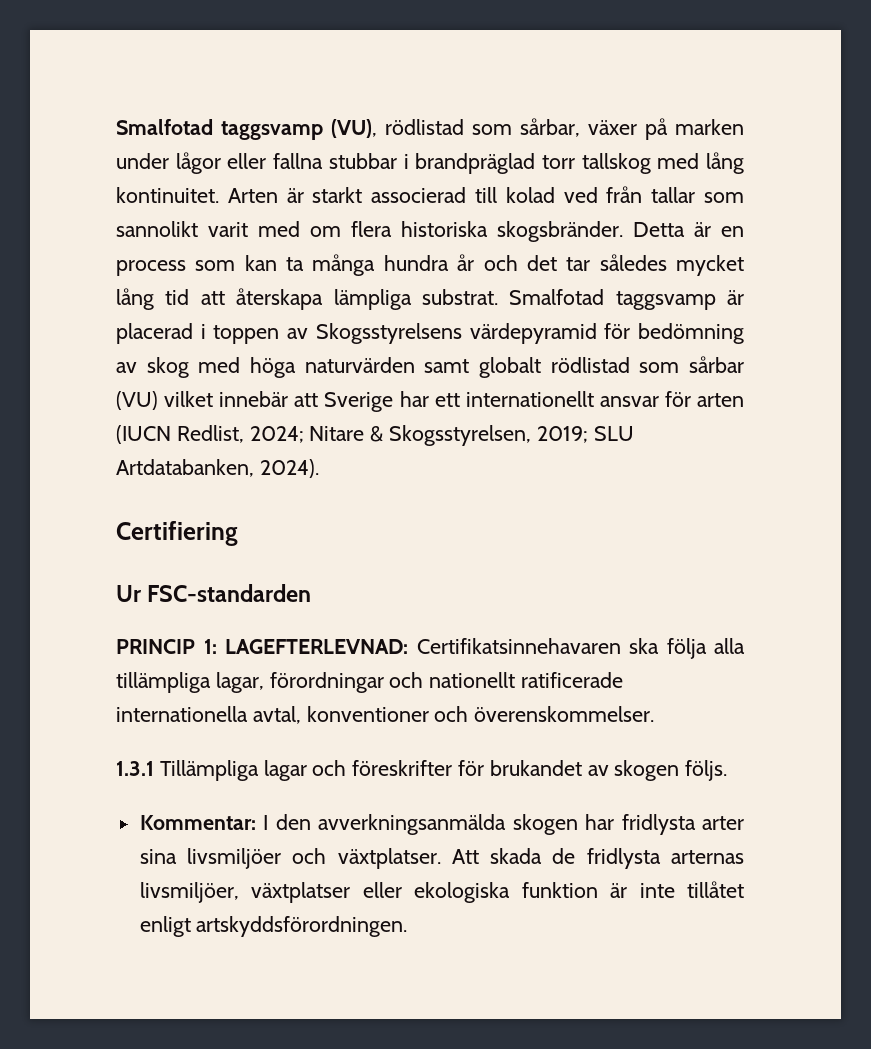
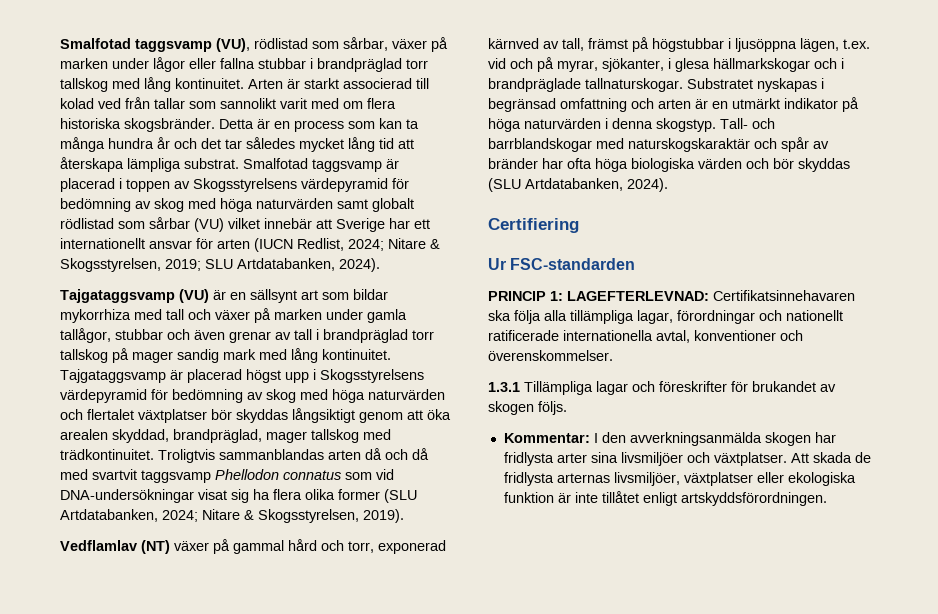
+ Tajgataggsvamp (VU) är en sällsynt art som bildar mykorrhiza med tall och växer på marken under gamla tallågor, stubbar och även grenar av tall i brandpräglad torr tallskog på mager sandig mark med lång kontinuitet. Tajgataggsvamp är placerad högst upp i Skogsstyrelsens värdepyramid för bedömning av skog med höga naturvärden och flertalet växtplatser bör skyddas långsiktigt genom att öka arealen skyddad, brandpräglad, mager tallskog med trädkontinuitet. Troligtvis sammanblandas arten då och då med svartvit taggsvamp Phellodon connatus som vid DNA-undersökningar visat sig ha flera olika former (SLU Artdatabanken, 2024; Nitare & Skogsstyrelsen, 2019).
+ Vedflamlav (NT) växer på gammal hård och torr, exponerad kärnved av tall, främst på högstubbar i ljusöppna lägen, t.ex. vid och på myrar, sjökanter, i glesa hällmarkskogar och i brandpräglade tallnaturskogar. Substratet nyskapas i begränsad omfattning och arten är en utmärkt indikator på höga naturvärden i denna skogstyp. Tall- och barrblandskogar med naturskogskaraktär och spår av bränder har ofta höga biologiska värden och bör skyddas (SLU Artdatabanken, 2024).

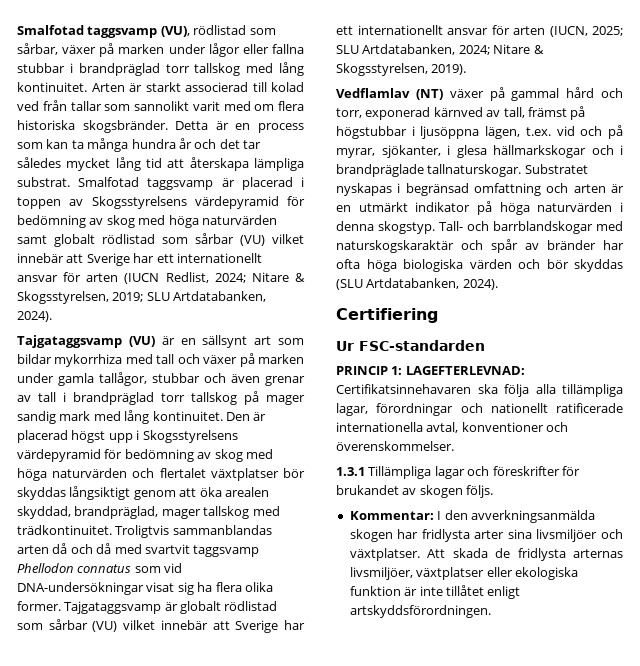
- Tajgataggsvamp är placerad högst upp i Skogsstyrelsens värdepyramid för bedömning av skog med höga naturvärden och flertalet växtplatser bör skyddas långsiktigt genom att öka arealen skyddad, brandpräglad, mager tallskog med trädkontinuitet.
+ Den är placerad högst upp i Skogsstyrelsens värdepyramid för bedömning av skog med höga naturvärden och flertalet växtplatser bör skyddas långsiktigt genom att öka arealen skyddad, brandpräglad, mager tallskog med trädkontinuitet.
- Troligtvis sammanblandas arten då och då med svartvit taggsvamp Phellodon connatus som vid DNA-undersökningar visat sig ha flera olika former (SLU Artdatabanken, 2024; Nitare & Skogsstyrelsen, 2019).
+ Troligtvis sammanblandas arten då och då med svartvit taggsvamp Phellodon connatus som vid DNA-undersökningar visat sig ha flera olika former. Tajgataggsvamp är globalt rödlistad som sårbar (VU) vilket innebär att Sverige har ett internationellt ansvar för arten (IUCN, 2025; SLU Artdatabanken, 2024; Nitare & Skogsstyrelsen, 2019).

